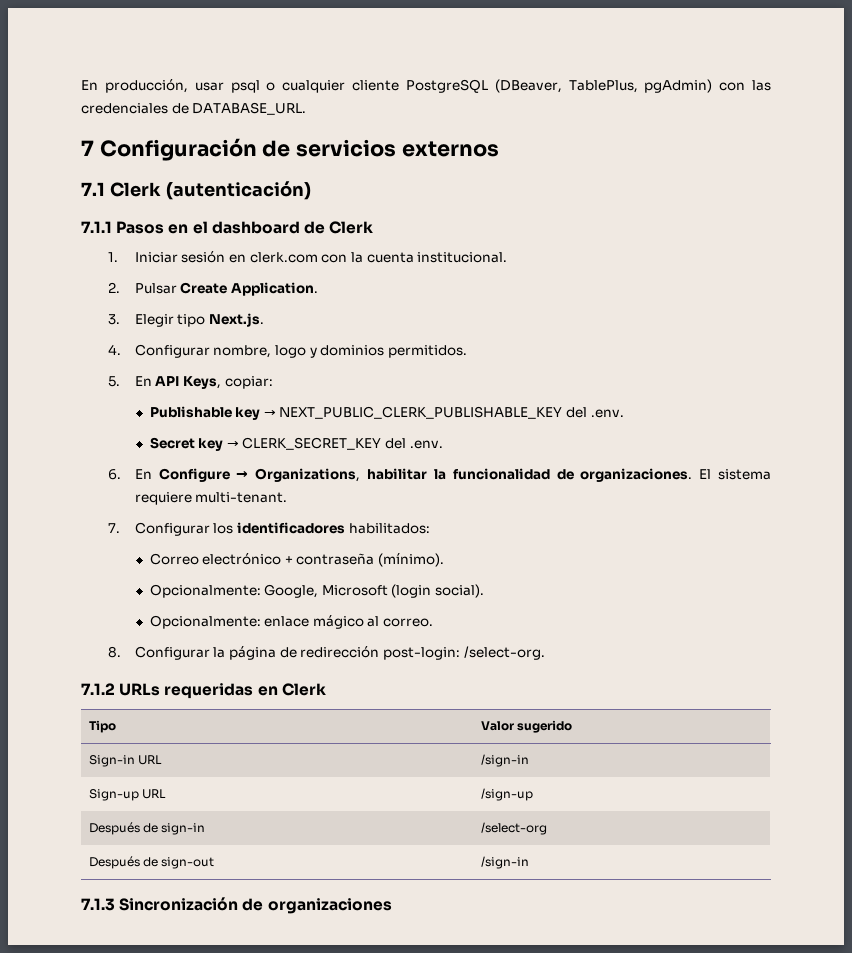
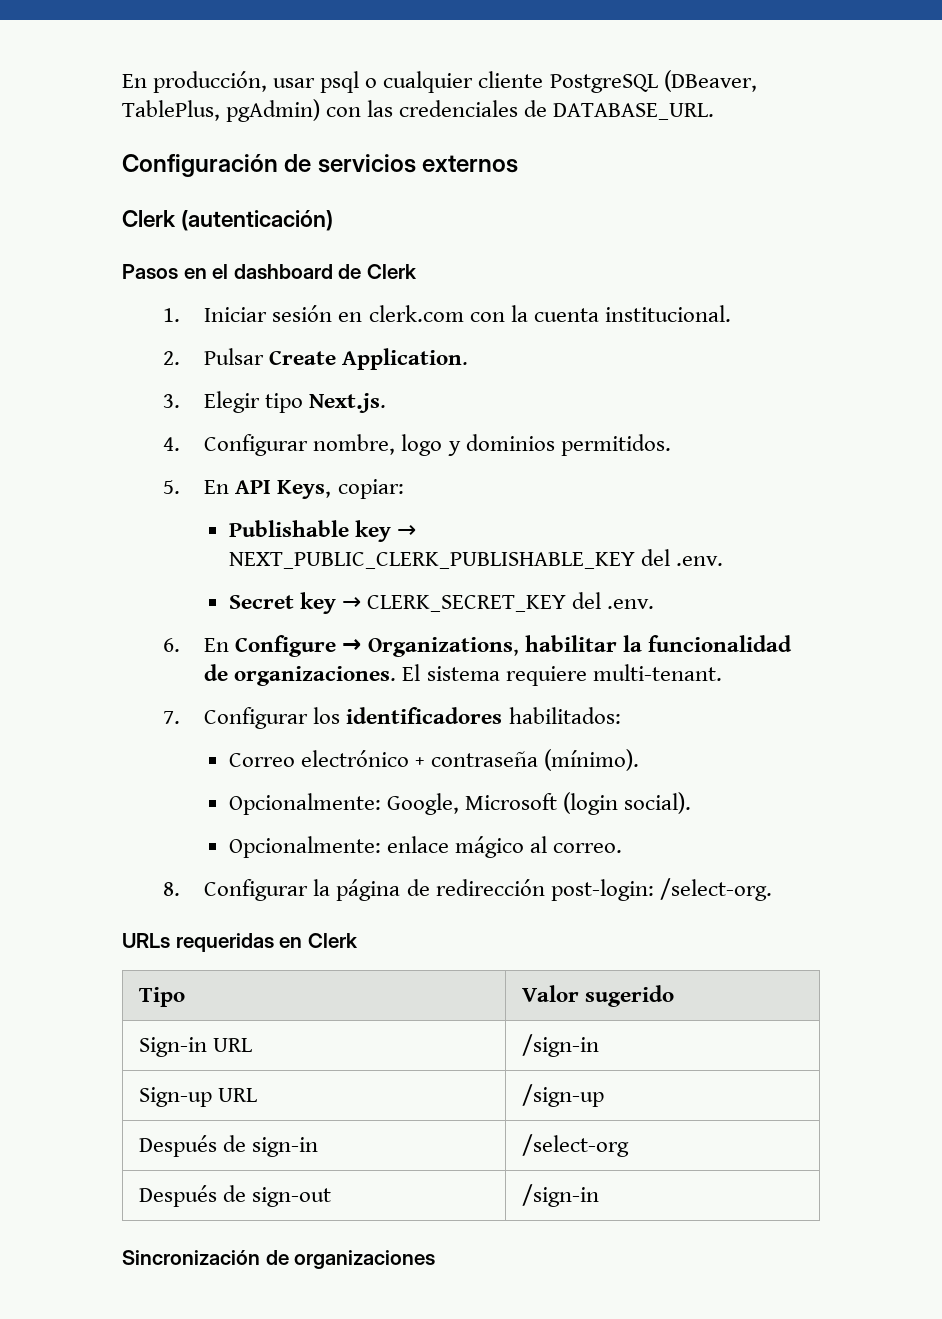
- 7 Configuración de servicios externos
+ Configuración de servicios externos
- 7.1 Clerk (autenticación)
+ Clerk (autenticación)
- 7.1.1 Pasos en el dashboard de Clerk
+ Pasos en el dashboard de Clerk
- 7.1.2 URLs requeridas en Clerk
+ URLs requeridas en Clerk
- 7.1.3 Sincronización de organizaciones
+ Sincronización de organizaciones

